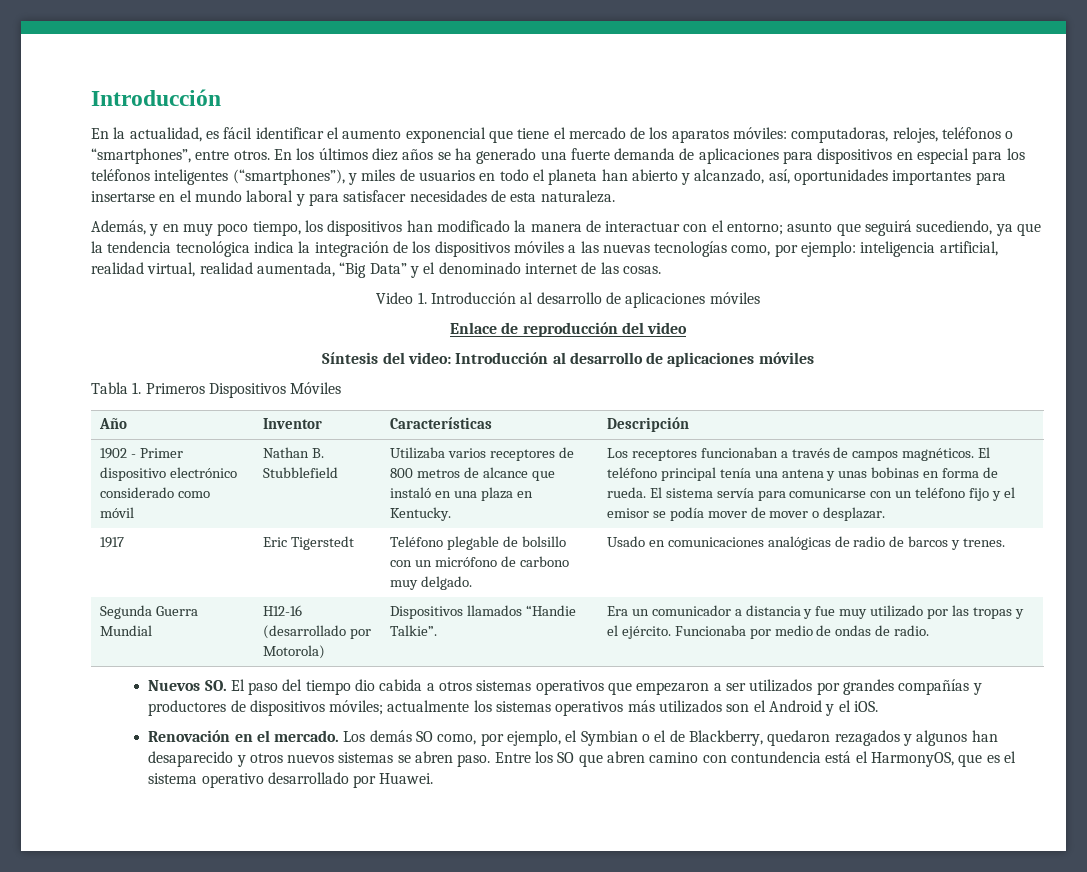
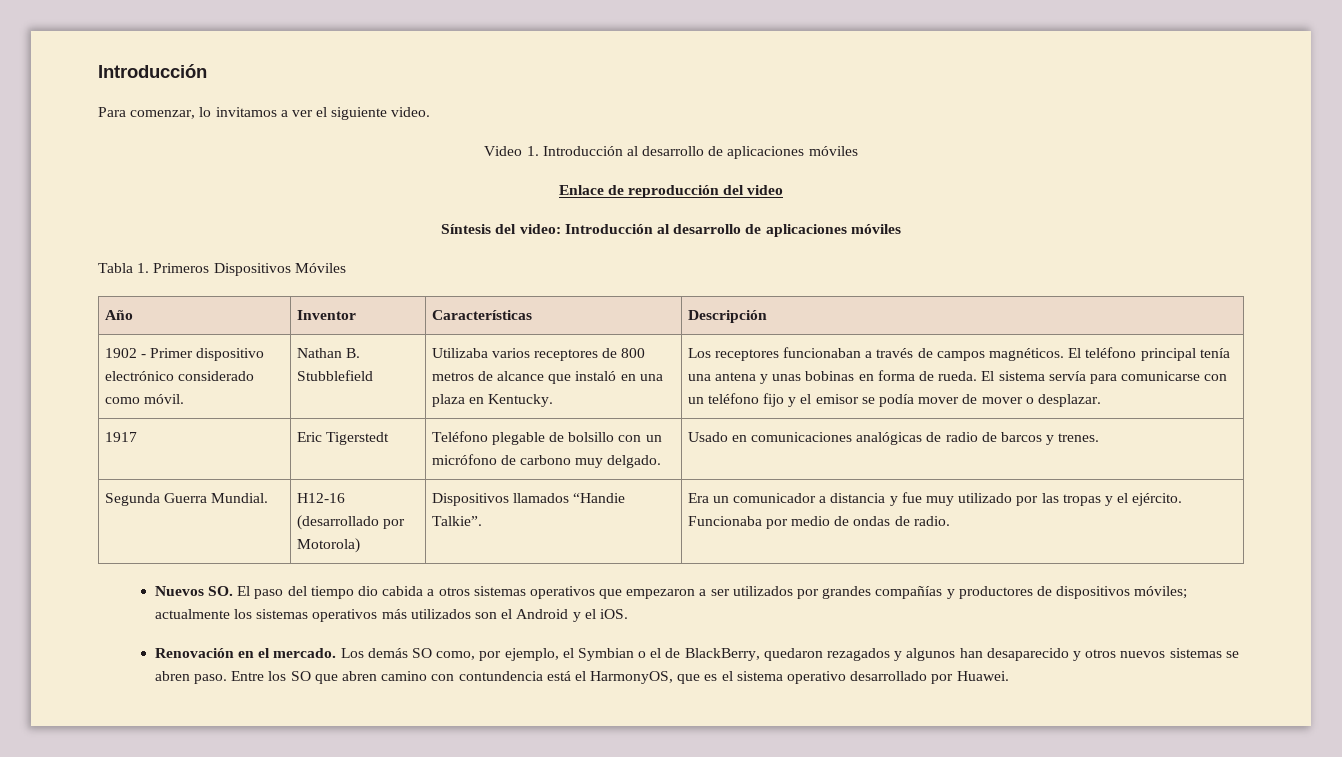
- En la actualidad, es fácil identificar el aumento exponencial que tiene el mercado de los aparatos móviles: computadoras, relojes, teléfonos o “smartphones”, entre otros. En los últimos diez años se ha generado una fuerte demanda de aplicaciones para dispositivos en especial para los teléfonos inteligentes (“smartphones”), y miles de usuarios en todo el planeta han abierto y alcanzado, así, oportunidades importantes para insertarse en el mundo laboral y para satisfacer necesidades de esta naturaleza.
- Además, y en muy poco tiempo, los dispositivos han modificado la manera de interactuar con el entorno; asunto que seguirá sucediendo, ya que la tendencia tecnológica indica la integración de los dispositivos móviles a las nuevas tecnologías como, por ejemplo: inteligencia artificial, realidad virtual, realidad aumentada, “Big Data” y el denominado internet de las cosas.
+ Para comenzar, lo invitamos a ver el siguiente video.
- 1902 - Primer dispositivo electrónico considerado como móvil
+ 1902 - Primer dispositivo electrónico considerado como móvil.
- Segunda Guerra Mundial | H12-16 (desarrollado por Motorola) | Dispositivos llamados “Handie Talkie”. | Era un comunicador a distancia y fue muy utilizado por las tropas y el ejército. Funcionaba por medio de ondas de radio.
+ Segunda Guerra Mundial. | H12-16 (desarrollado por Motorola) | Dispositivos llamados “Handie Talkie”. | Era un comunicador a distancia y fue muy utilizado por las tropas y el ejército. Funcionaba por medio de ondas de radio.
- Los demás SO como, por ejemplo, el Symbian o el de Blackberry, quedaron rezagados y algunos han desaparecido y otros nuevos sistemas se abren paso.
+ Los demás SO como, por ejemplo, el Symbian o el de BlackBerry, quedaron rezagados y algunos han desaparecido y otros nuevos sistemas se abren paso.

